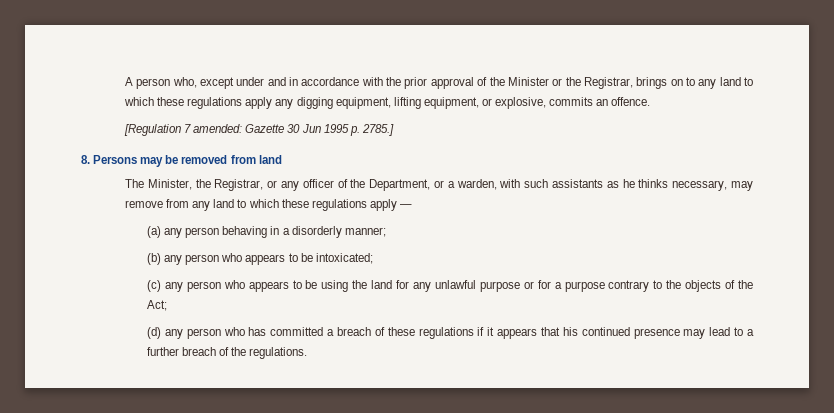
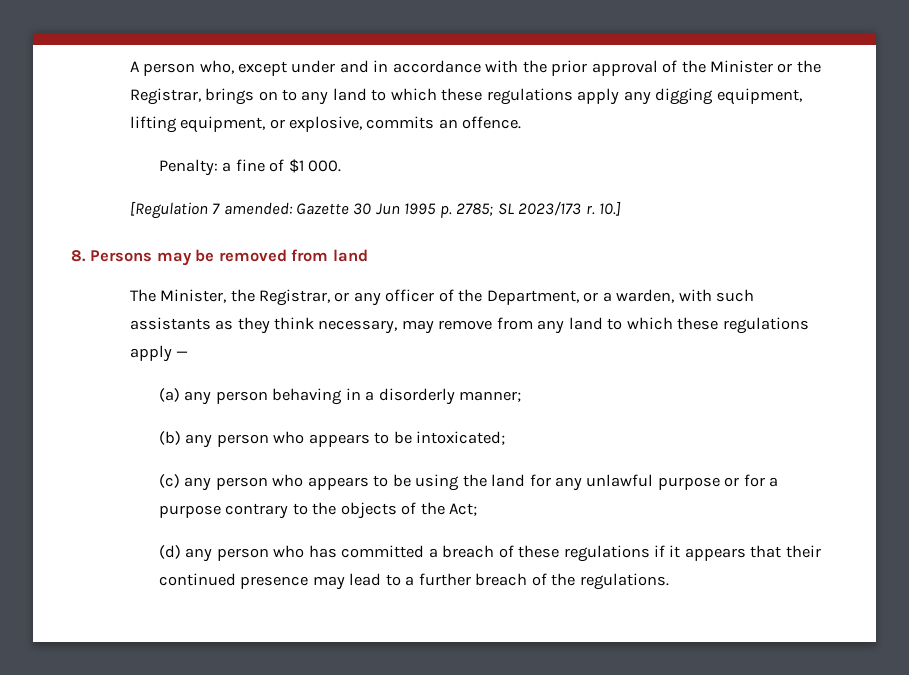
+ Penalty: a fine of $1 000.
- [Regulation 7 amended: Gazette 30 Jun 1995 p. 2785.]
+ [Regulation 7 amended: Gazette 30 Jun 1995 p. 2785; SL 2023/173 r. 10.]
- The Minister, the Registrar, or any officer of the Department, or a warden, with such assistants as he thinks necessary, may remove from any land to which these regulations apply —
+ The Minister, the Registrar, or any officer of the Department, or a warden, with such assistants as they think necessary, may remove from any land to which these regulations apply —
- (d) any person who has committed a breach of these regulations if it appears that his continued presence may lead to a further breach of the regulations.
+ (d) any person who has committed a breach of these regulations if it appears that their continued presence may lead to a further breach of the regulations.

